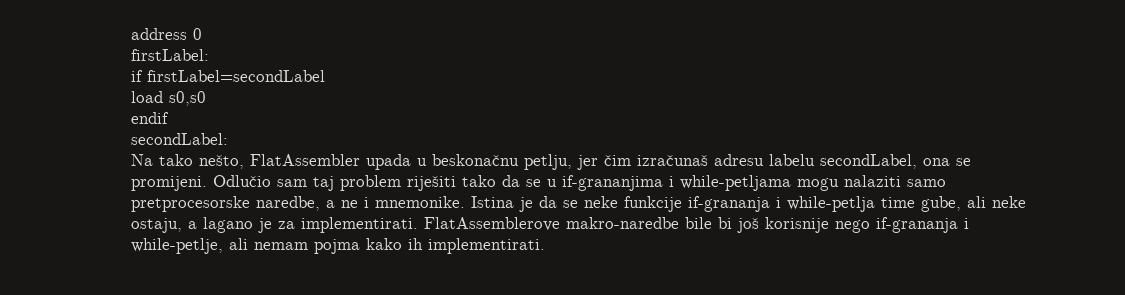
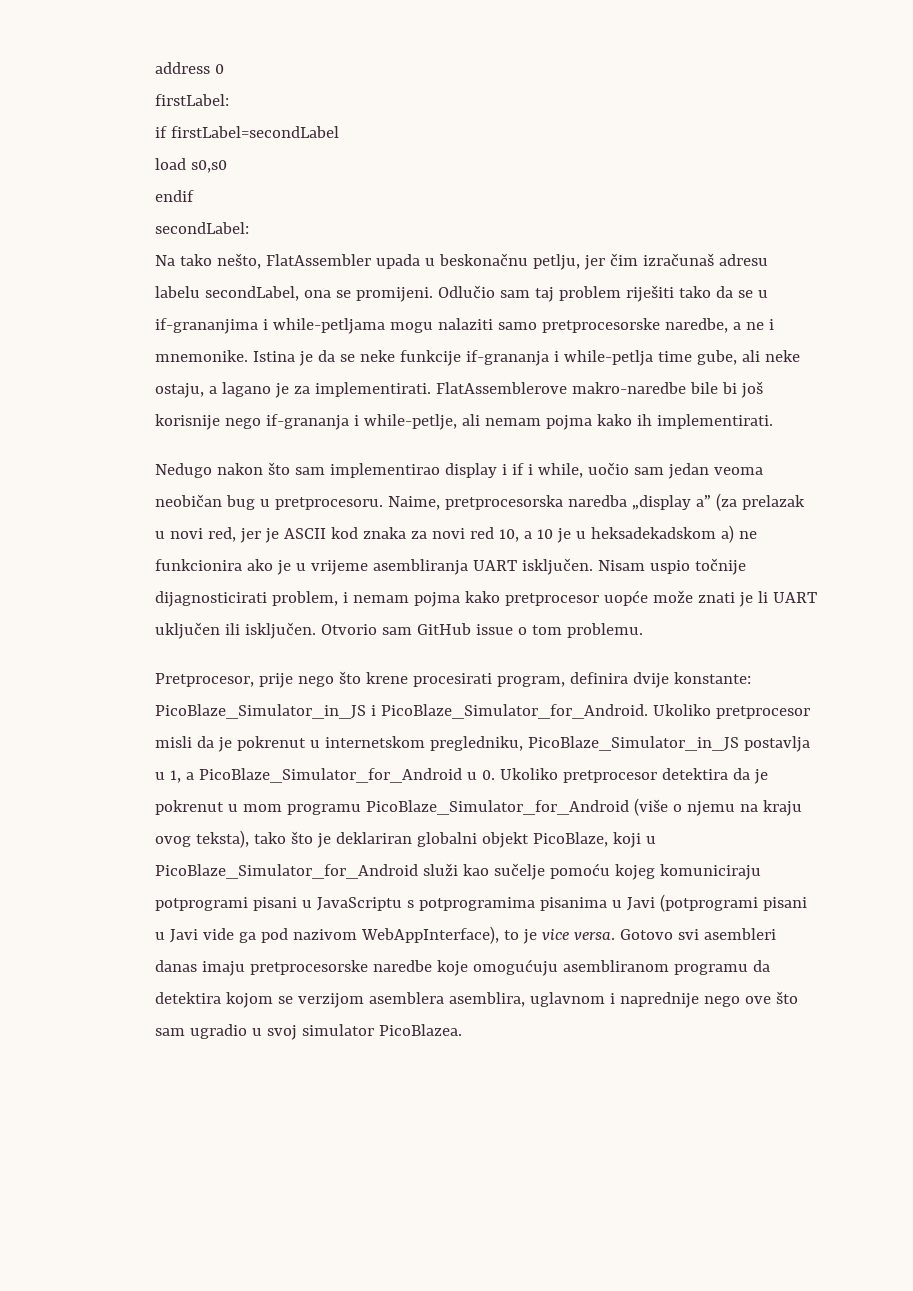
+ Nedugo nakon što sam implementirao display i if i while, uočio sam jedan veoma neobičan bug u pretprocesoru. Naime, pretprocesorska naredba „display a” (za prelazak u novi red, jer je ASCII kod znaka za novi red 10, a 10 je u heksadekadskom a) ne funkcionira ako je u vrijeme asembliranja UART isključen. Nisam uspio točnije dijagnosticirati problem, i nemam pojma kako pretprocesor uopće može znati je li UART uključen ili isključen. Otvorio sam GitHub issue o tom problemu.
+ Pretprocesor, prije nego što krene procesirati program, definira dvije konstante: PicoBlaze_Simulator_in_JS i PicoBlaze_Simulator_for_Android. Ukoliko pretprocesor misli da je pokrenut u internetskom pregledniku, PicoBlaze_Simulator_in_JS postavlja u 1, a PicoBlaze_Simulator_for_Android u 0. Ukoliko pretprocesor detektira da je pokrenut u mom programu PicoBlaze_Simulator_for_Android (više o njemu na kraju ovog teksta), tako što je deklariran globalni objekt PicoBlaze, koji u PicoBlaze_Simulator_for_Android služi kao sučelje pomoću kojeg komuniciraju potprogrami pisani u JavaScriptu s potprogramima pisanima u Javi (potprogrami pisani u Javi vide ga pod nazivom WebAppInterface), to je vice versa. Gotovo svi asembleri danas imaju pretprocesorske naredbe koje omogućuju asembliranom programu da detektira kojom se verzijom asemblera asemblira, uglavnom i naprednije nego ove što sam ugradio u svoj simulator PicoBlazea.

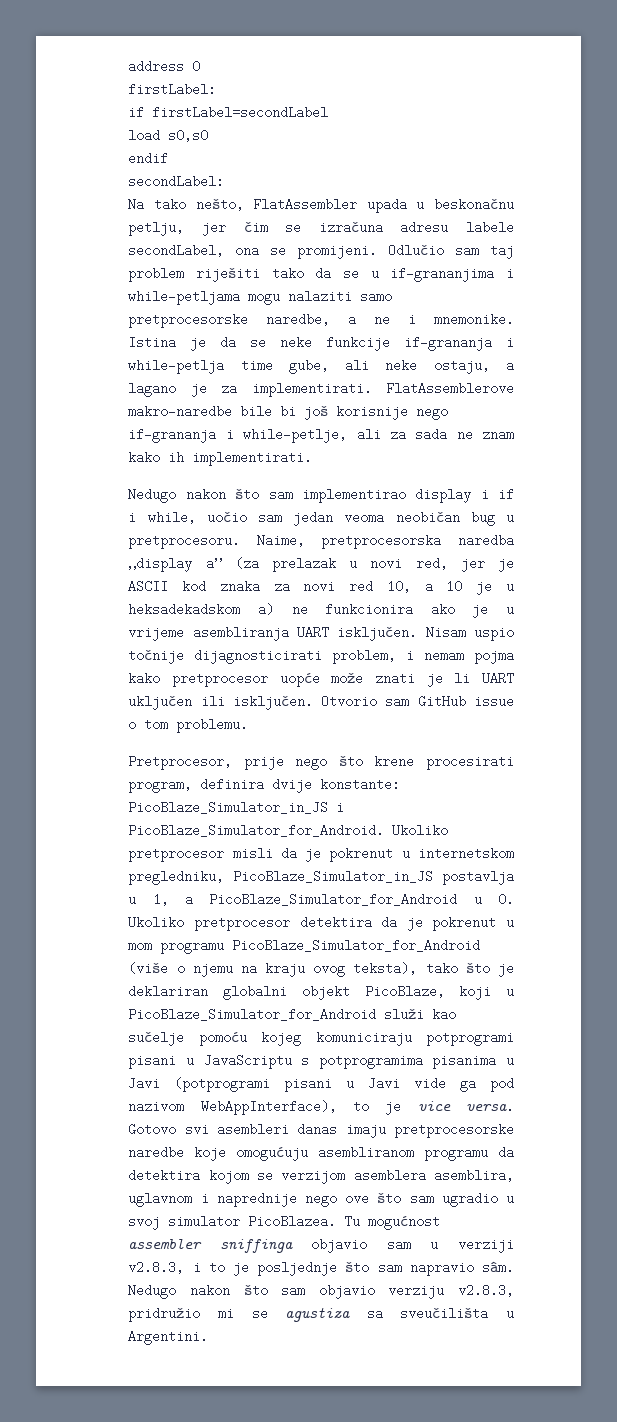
- Na tako nešto, FlatAssembler upada u beskonačnu petlju, jer čim izračunaš adresu labelu secondLabel, ona se promijeni.
+ Na tako nešto, FlatAssembler upada u beskonačnu petlju, jer čim se izračuna adresu labele secondLabel, ona se promijeni.
- FlatAssemblerove makro-naredbe bile bi još korisnije nego if-grananja i while-petlje, ali nemam pojma kako ih implementirati.
+ FlatAssemblerove makro-naredbe bile bi još korisnije nego if-grananja i while-petlje, ali za sada ne znam kako ih implementirati.
+ Tu mogućnost assembler sniffinga objavio sam u verziji v2.8.3, i to je posljednje što sam napravio sâm. Nedugo nakon što sam objavio verziju v2.8.3, pridružio mi se agustiza sa sveučilišta u Argentini.

